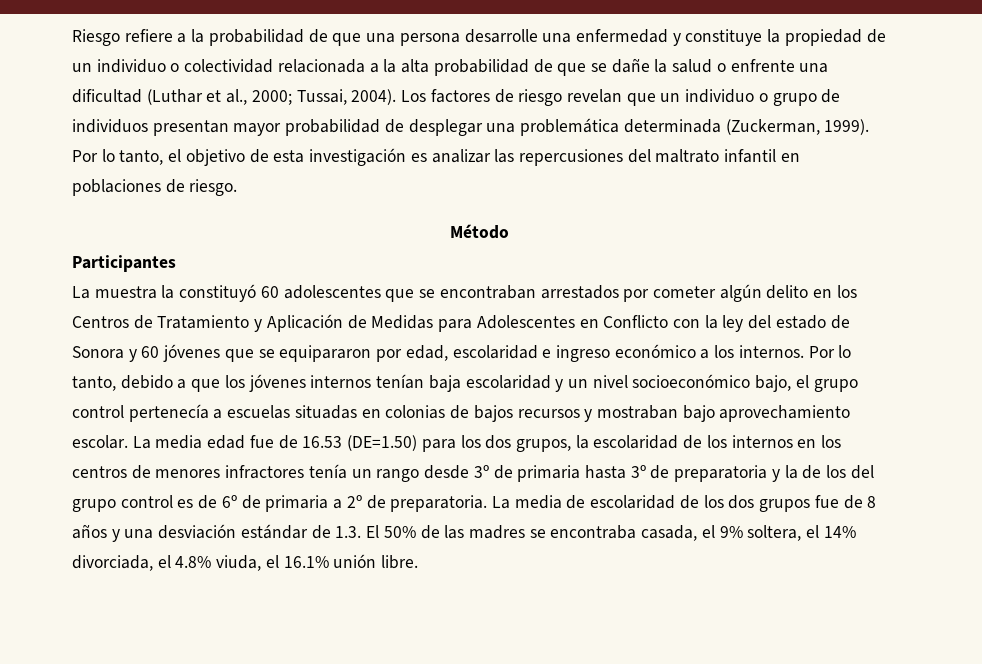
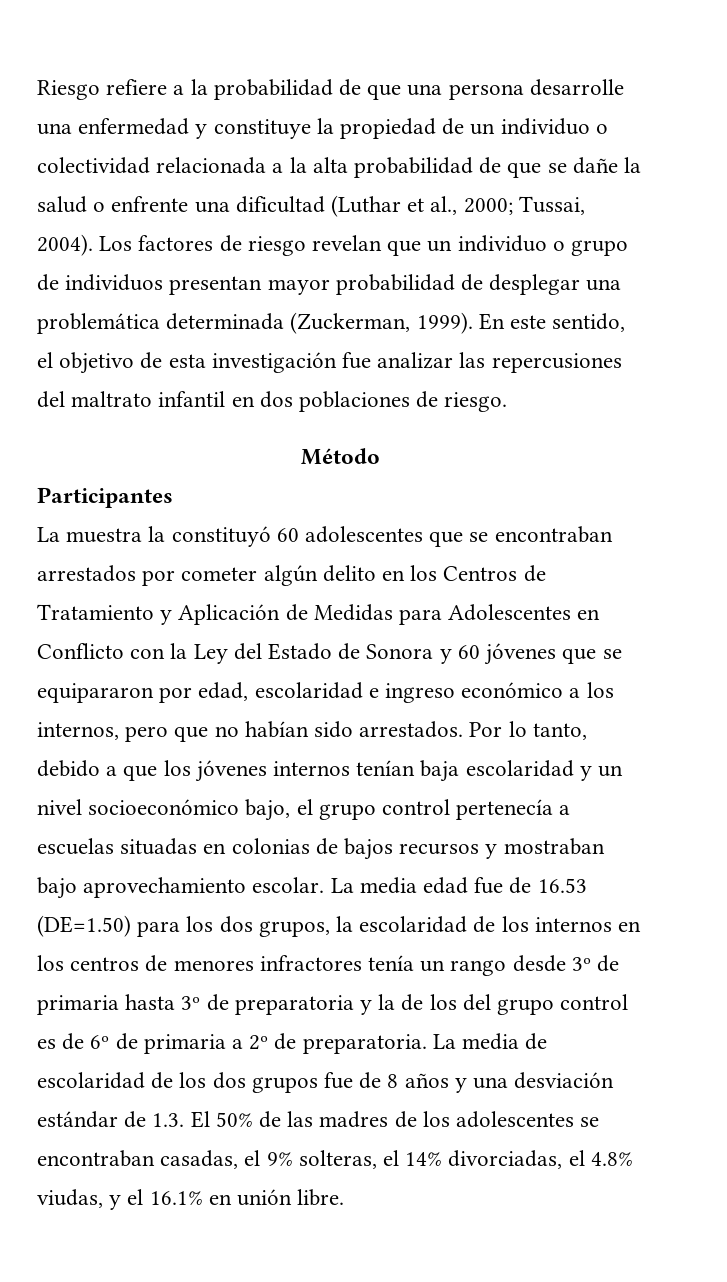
- Por lo tanto, el objetivo de esta investigación es analizar las repercusiones del maltrato infantil en poblaciones de riesgo.
+ En este sentido, el objetivo de esta investigación fue analizar las repercusiones del maltrato infantil en dos poblaciones de riesgo.
- La muestra la constituyó 60 adolescentes que se encontraban arrestados por cometer algún delito en los Centros de Tratamiento y Aplicación de Medidas para Adolescentes en Conflicto con la ley del estado de Sonora y 60 jóvenes que se equipararon por edad, escolaridad e ingreso económico a los internos.
+ La muestra la constituyó 60 adolescentes que se encontraban arrestados por cometer algún delito en los Centros de Tratamiento y Aplicación de Medidas para Adolescentes en Conflicto con la Ley del Estado de Sonora y 60 jóvenes que se equipararon por edad, escolaridad e ingreso económico a los internos, pero que no habían sido arrestados.
- La media de escolaridad de los dos grupos fue de 8 años y una desviación estándar de 1.3. El 50% de las madres se encontraba casada, el 9% soltera, el 14% divorciada, el 4.8% viuda, el 16.1% unión libre.
+ La media de escolaridad de los dos grupos fue de 8 años y una desviación estándar de 1.3. El 50% de las madres de los adolescentes se encontraban casadas, el 9% solteras, el 14% divorciadas, el 4.8% viudas, y el 16.1% en unión libre.

